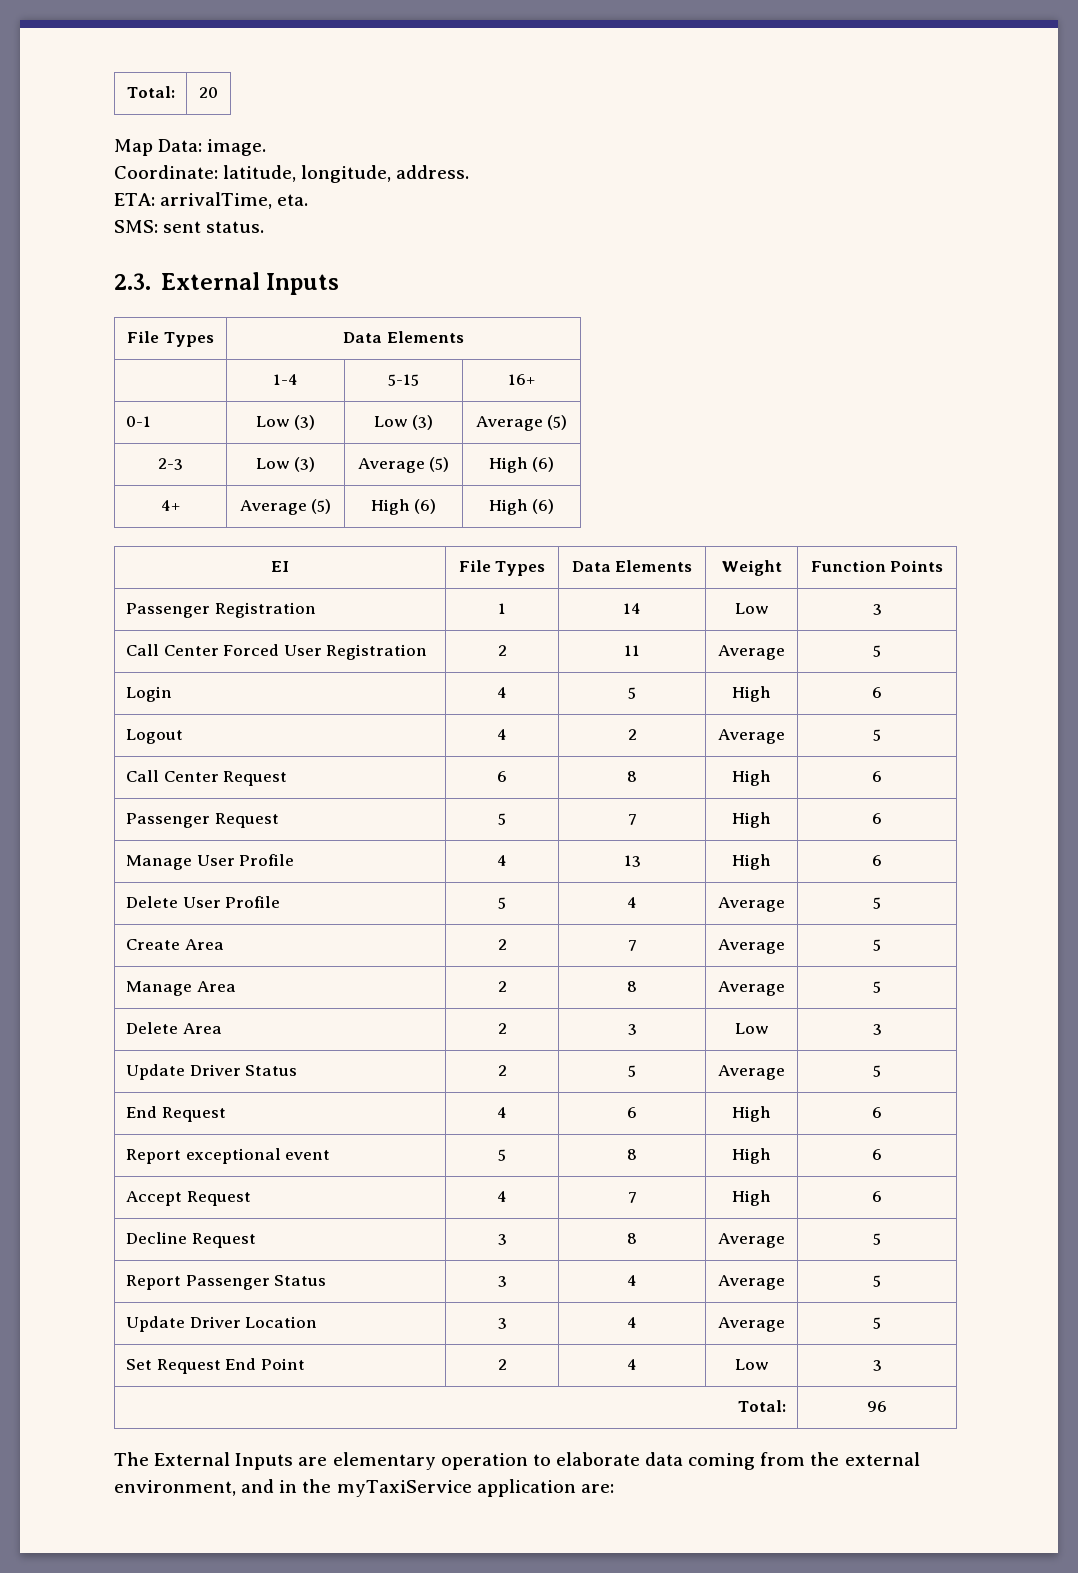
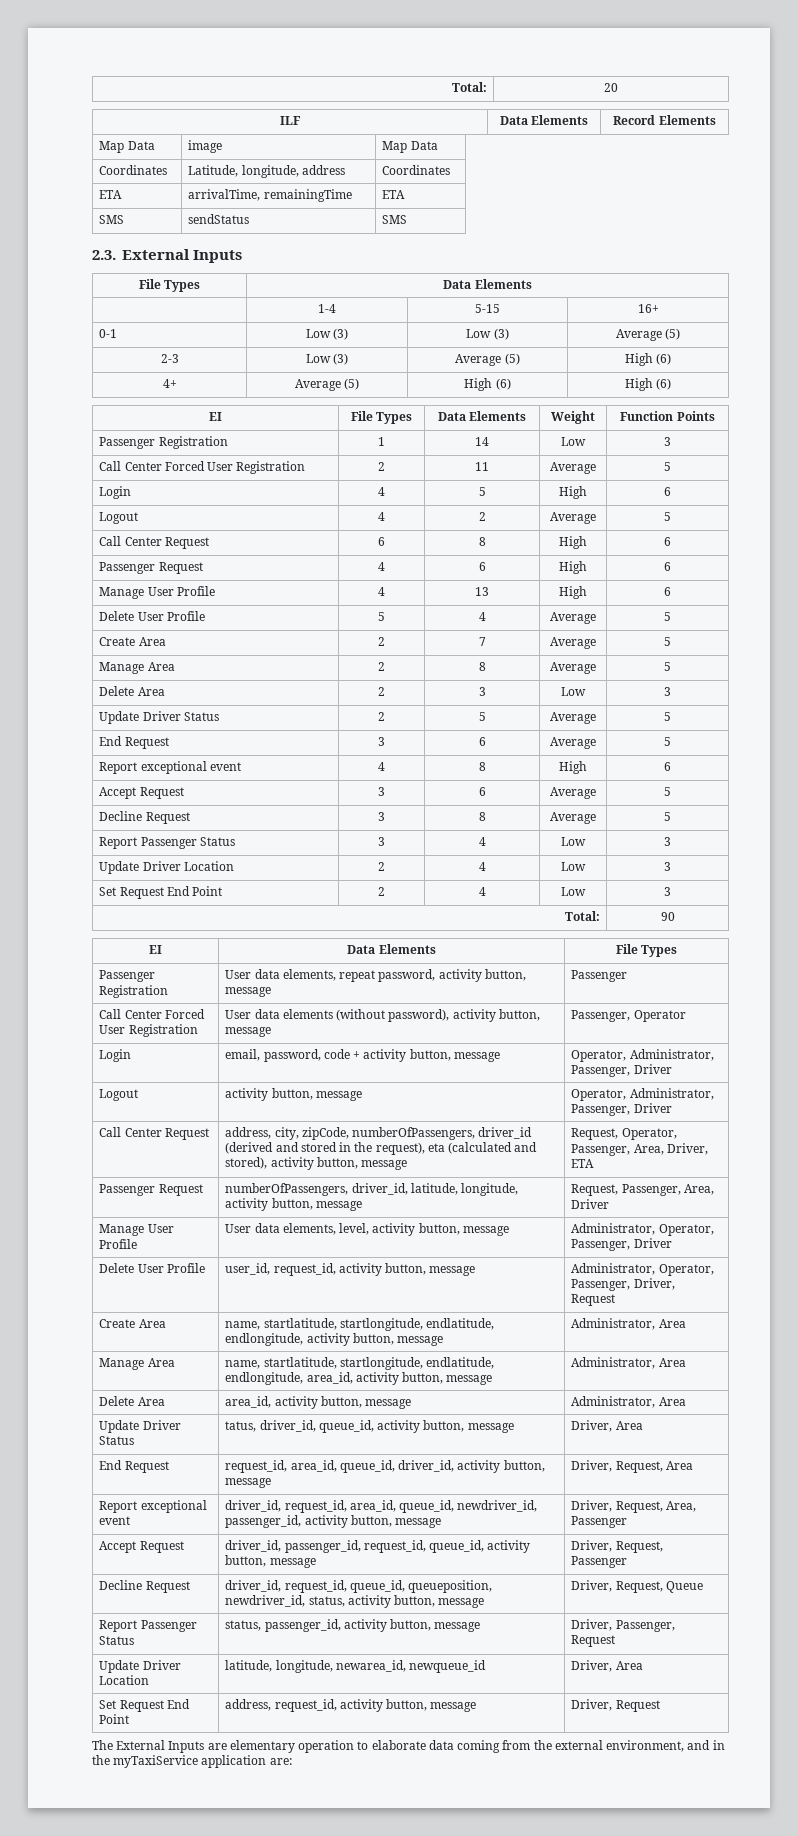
- Map Data: image.
- Coordinate: latitude, longitude, address.
- ETA: arrivalTime, eta.
- SMS: sent status.
+ ILF | Data Elements | Record Elements
+ Map Data | image | Map Data
+ Coordinates | Latitude, longitude, address | Coordinates
+ ETA | arrivalTime, remainingTime | ETA
+ SMS | sendStatus | SMS
- Passenger Request | 5 | 7 | High | 6
+ Passenger Request | 4 | 6 | High | 6
- End Request | 4 | 6 | High | 6
- Report exceptional event | 5 | 8 | High | 6
+ End Request | 3 | 6 | Average | 5
+ Report exceptional event | 4 | 8 | High | 6
- Accept Request | 4 | 7 | High | 6
+ Accept Request | 3 | 6 | Average | 5
- Report Passenger Status | 3 | 4 | Average | 5
- Update Driver Location | 3 | 4 | Average | 5
+ Report Passenger Status | 3 | 4 | Low | 3
+ Update Driver Location | 2 | 4 | Low | 3
- Total: | 96
+ Total: | 90
+ EI | Data Elements | File Types
+ Passenger Registration | User data elements, repeat password, activity button, message | Passenger
+ Call Center Forced User Registration | User data elements (without password), activity button, message | Passenger, Operator
+ Login | email, password, code + activity button, message | Operator, Administrator, Passenger, Driver
+ Logout | activity button, message | Operator, Administrator, Passenger, Driver
+ Call Center Request | address, city, zipCode, numberOfPassengers, driver_id (derived and stored in the request), eta (calculated and stored), activity button, message | Request, Operator, Passenger, Area, Driver, ETA
+ Passenger Request | numberOfPassengers, driver_id, latitude, longitude, activity button, message | Request, Passenger, Area, Driver
+ Manage User Profile | User data elements, level, activity button, message | Administrator, Operator, Passenger, Driver
+ Delete User Profile | user_id, request_id, activity button, message | Administrator, Operator, Passenger, Driver, Request
+ Create Area | name, startlatitude, startlongitude, endlatitude, endlongitude, activity button, message | Administrator, Area
+ Manage Area | name, startlatitude, startlongitude, endlatitude, endlongitude, area_id, activity button, message | Administrator, Area
+ Delete Area | area_id, activity button, message | Administrator, Area
+ Update Driver Status | tatus, driver_id, queue_id, activity button, message | Driver, Area
+ End Request | request_id, area_id, queue_id, driver_id, activity button, message | Driver, Request, Area
+ Report exceptional event | driver_id, request_id, area_id, queue_id, newdriver_id, passenger_id, activity button, message | Driver, Request, Area, Passenger
+ Accept Request | driver_id, passenger_id, request_id, queue_id, activity button, message | Driver, Request, Passenger
+ Decline Request | driver_id, request_id, queue_id, queueposition, newdriver_id, status, activity button, message | Driver, Request, Queue
+ Report Passenger Status | status, passenger_id, activity button, message | Driver, Passenger, Request
+ Update Driver Location | latitude, longitude, newarea_id, newqueue_id | Driver, Area
+ Set Request End Point | address, request_id, activity button, message | Driver, Request

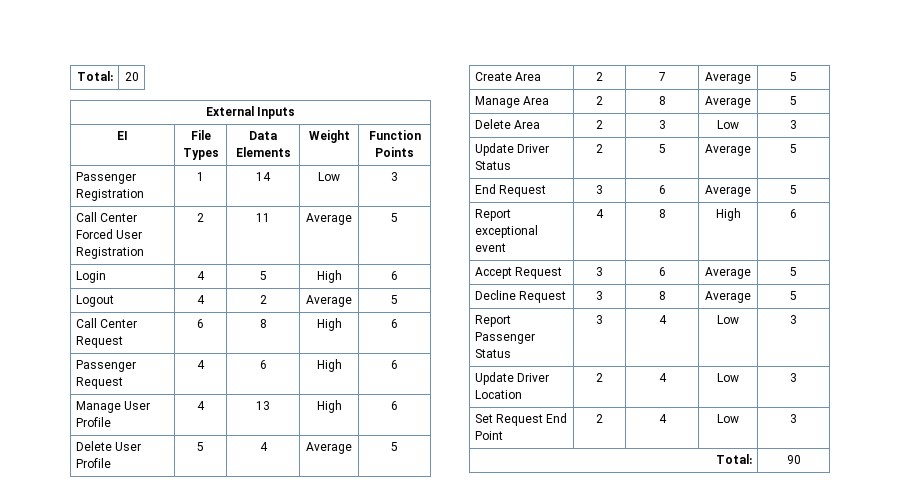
- ILF | Data Elements | Record Elements
- Map Data | image | Map Data
- Coordinates | Latitude, longitude, address | Coordinates
- ETA | arrivalTime, remainingTime | ETA
- SMS | sendStatus | SMS
- 2.3. External Inputs
- File Types | Data Elements
- | 1-4 | 5-15 | 16+
- 0-1 | Low (3) | Low (3) | Average (5)
- 2-3 | Low (3) | Average (5) | High (6)
- 4+ | Average (5) | High (6) | High (6)
+ External Inputs
- EI | Data Elements | File Types
- Passenger Registration | User data elements, repeat password, activity button, message | Passenger
- Call Center Forced User Registration | User data elements (without password), activity button, message | Passenger, Operator
- Login | email, password, code + activity button, message | Operator, Administrator, Passenger, Driver
- Logout | activity button, message | Operator, Administrator, Passenger, Driver
- Call Center Request | address, city, zipCode, numberOfPassengers, driver_id (derived and stored in the request), eta (calculated and stored), activity button, message | Request, Operator, Passenger, Area, Driver, ETA
- Passenger Request | numberOfPassengers, driver_id, latitude, longitude, activity button, message | Request, Passenger, Area, Driver
- Manage User Profile | User data elements, level, activity button, message | Administrator, Operator, Passenger, Driver
- Delete User Profile | user_id, request_id, activity button, message | Administrator, Operator, Passenger, Driver, Request
- Create Area | name, startlatitude, startlongitude, endlatitude, endlongitude, activity button, message | Administrator, Area
- Manage Area | name, startlatitude, startlongitude, endlatitude, endlongitude, area_id, activity button, message | Administrator, Area
- Delete Area | area_id, activity button, message | Administrator, Area
- Update Driver Status | tatus, driver_id, queue_id, activity button, message | Driver, Area
- End Request | request_id, area_id, queue_id, driver_id, activity button, message | Driver, Request, Area
- Report exceptional event | driver_id, request_id, area_id, queue_id, newdriver_id, passenger_id, activity button, message | Driver, Request, Area, Passenger
- Accept Request | driver_id, passenger_id, request_id, queue_id, activity button, message | Driver, Request, Passenger
- Decline Request | driver_id, request_id, queue_id, queueposition, newdriver_id, status, activity button, message | Driver, Request, Queue
- Report Passenger Status | status, passenger_id, activity button, message | Driver, Passenger, Request
- Update Driver Location | latitude, longitude, newarea_id, newqueue_id | Driver, Area
- Set Request End Point | address, request_id, activity button, message | Driver, Request
- The External Inputs are elementary operation to elaborate data coming from the external environment, and in the myTaxiService application are:

